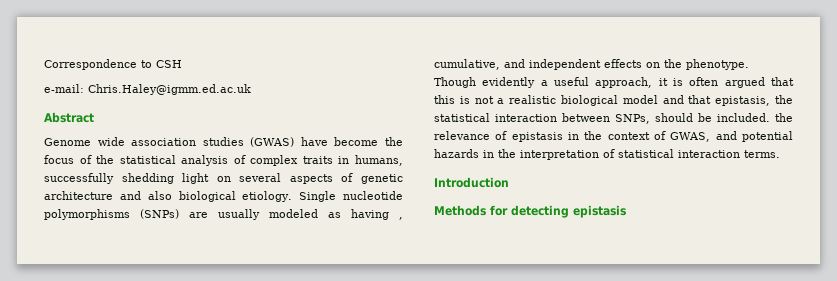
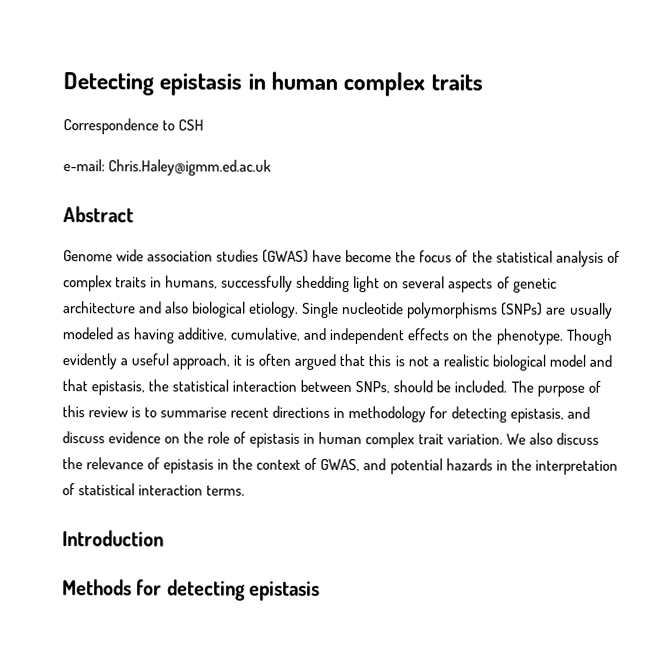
+ Detecting epistasis in human complex traits
- Single nucleotide polymorphisms (SNPs) are usually modeled as having , cumulative, and independent effects on the phenotype.
+ Single nucleotide polymorphisms (SNPs) are usually modeled as having additive, cumulative, and independent effects on the phenotype.
- Though evidently a useful approach, it is often argued that this is not a realistic biological model and that epistasis, the statistical interaction between SNPs, should be included. the relevance of epistasis in the context of GWAS, and potential hazards in the interpretation of statistical interaction terms.
+ Though evidently a useful approach, it is often argued that this is not a realistic biological model and that epistasis, the statistical interaction between SNPs, should be included. The purpose of this review is to summarise recent directions in methodology for detecting epistasis, and discuss evidence on the role of epistasis in human complex trait variation. We also discuss the relevance of epistasis in the context of GWAS, and potential hazards in the interpretation of statistical interaction terms.

